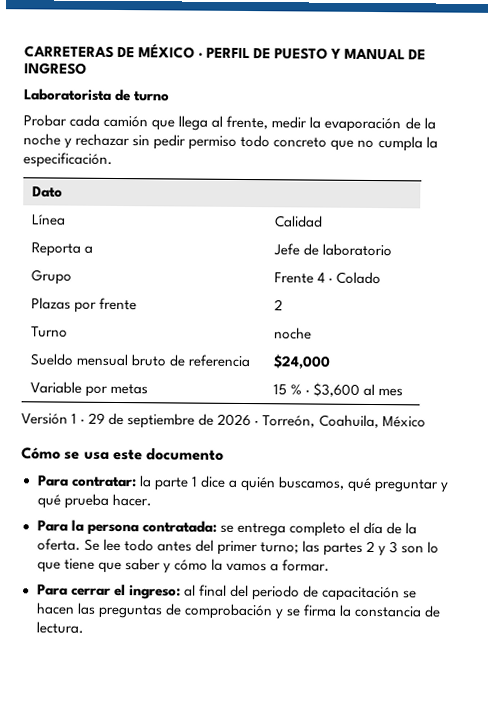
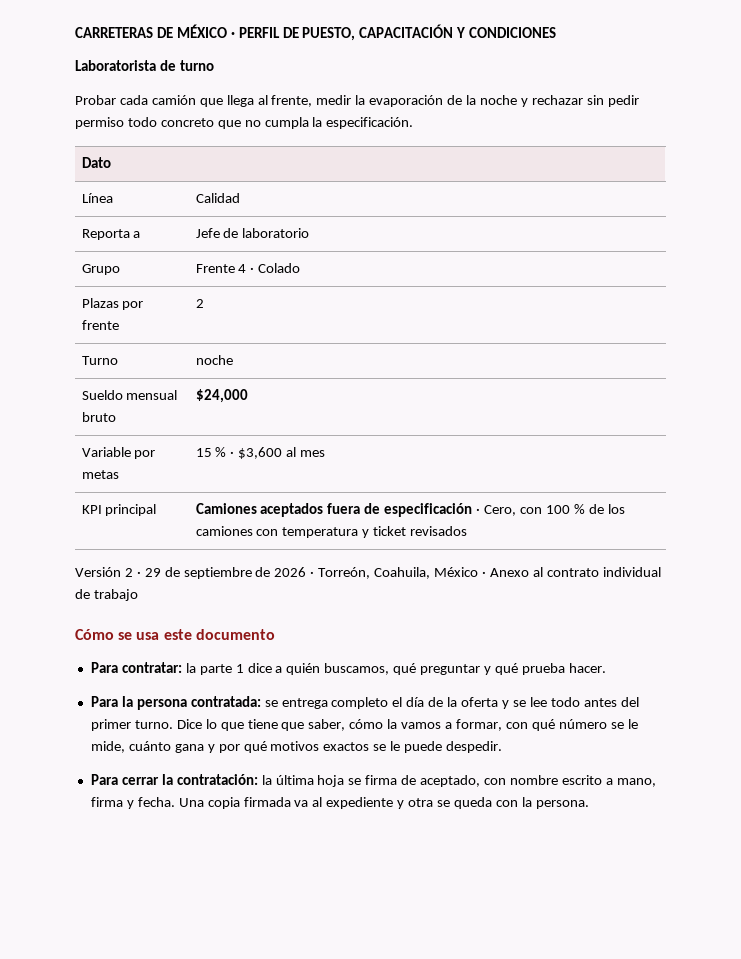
- CARRETERAS DE MÉXICO · PERFIL DE PUESTO Y MANUAL DE INGRESO
+ CARRETERAS DE MÉXICO · PERFIL DE PUESTO, CAPACITACIÓN Y CONDICIONES
- Sueldo mensual bruto de referencia | $24,000
+ Sueldo mensual bruto | $24,000
+ KPI principal | Camiones aceptados fuera de especificación · Cero, con 100 % de los camiones con temperatura y ticket revisados
- Versión 1 · 29 de septiembre de 2026 · Torreón, Coahuila, México
+ Versión 2 · 29 de septiembre de 2026 · Torreón, Coahuila, México · Anexo al contrato individual de trabajo
- Para la persona contratada: se entrega completo el día de la oferta. Se lee todo antes del primer turno; las partes 2 y 3 son lo que tiene que saber y cómo la vamos a formar.
- Para cerrar el ingreso: al final del periodo de capacitación se hacen las preguntas de comprobación y se firma la constancia de lectura.
+ Para la persona contratada: se entrega completo el día de la oferta y se lee todo antes del primer turno. Dice lo que tiene que saber, cómo la vamos a formar, con qué número se le mide, cuánto gana y por qué motivos exactos se le puede despedir.
+ Para cerrar la contratación: la última hoja se firma de aceptado, con nombre escrito a mano, firma y fecha. Una copia firmada va al expediente y otra se queda con la persona.

